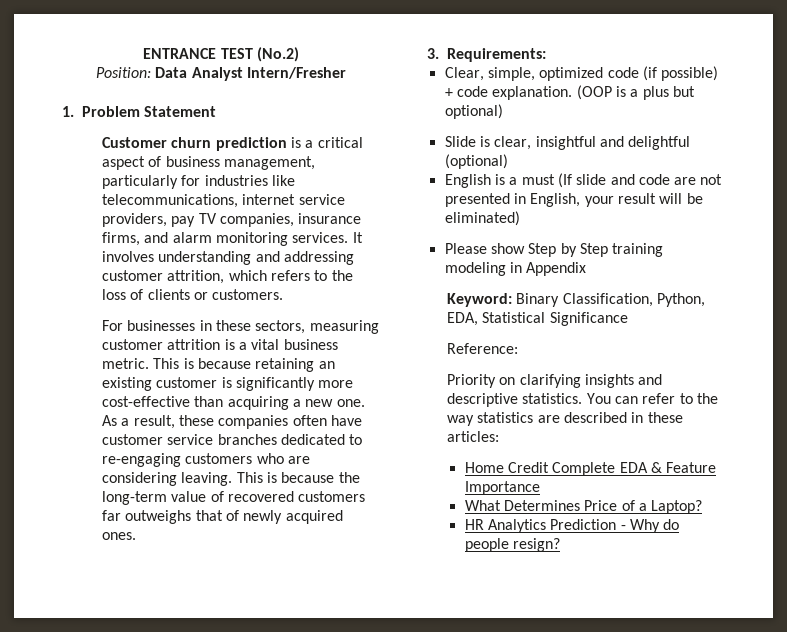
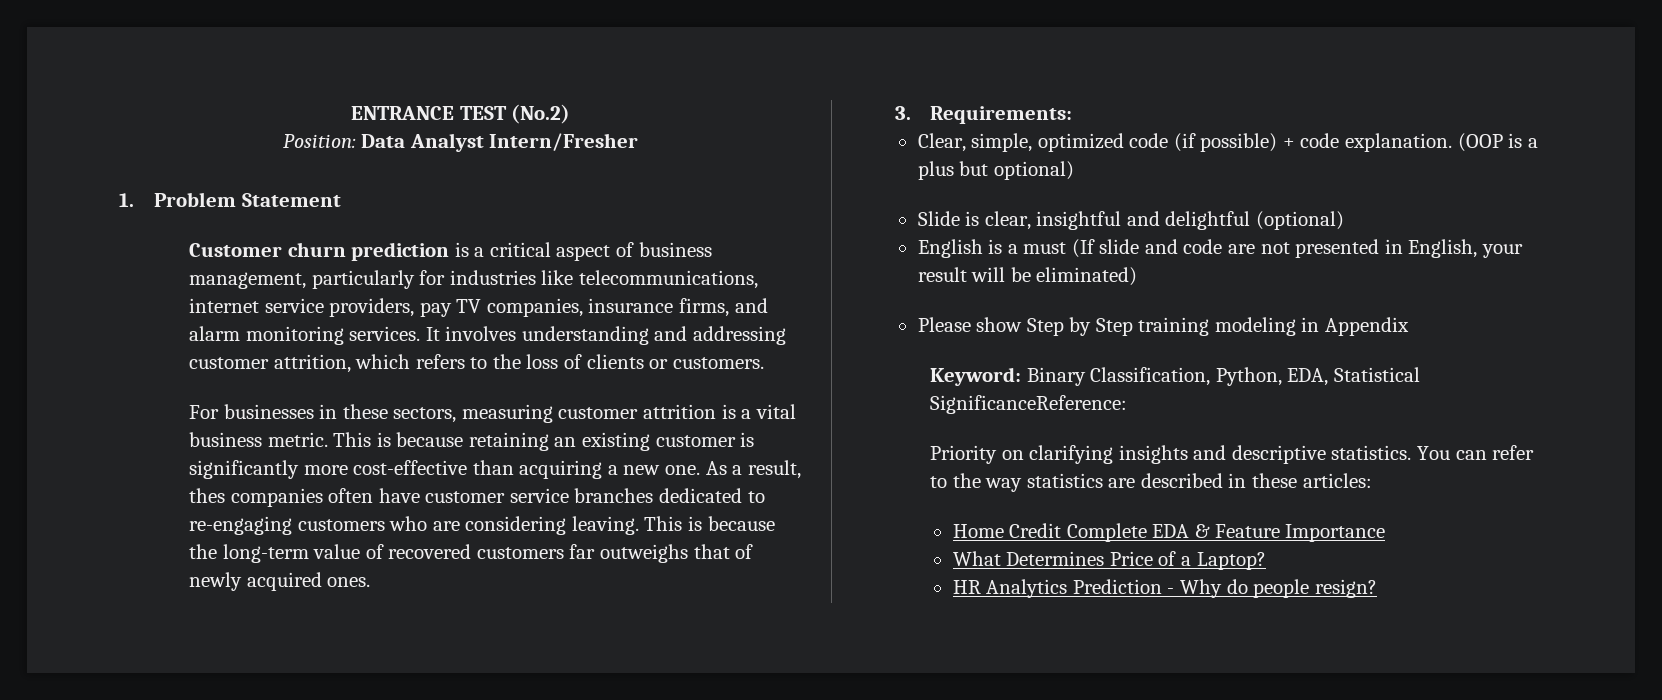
- As a result, these companies often have customer service branches dedicated to re-engaging customers who are considering leaving.
+ As a result, thes companies often have customer service branches dedicated to re-engaging customers who are considering leaving.
- Keyword: Binary Classification, Python, EDA, Statistical Significance
- Reference:
+ Keyword: Binary Classification, Python, EDA, Statistical SignificanceReference:

